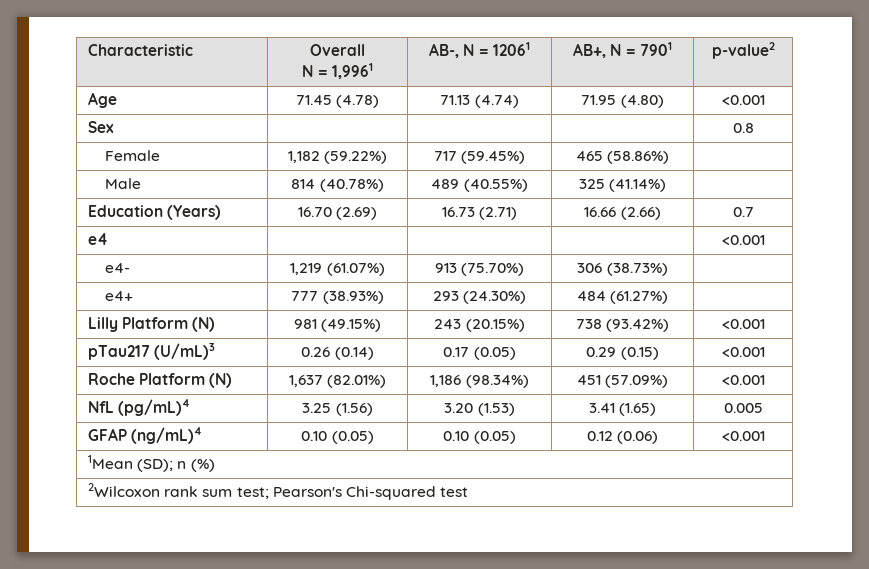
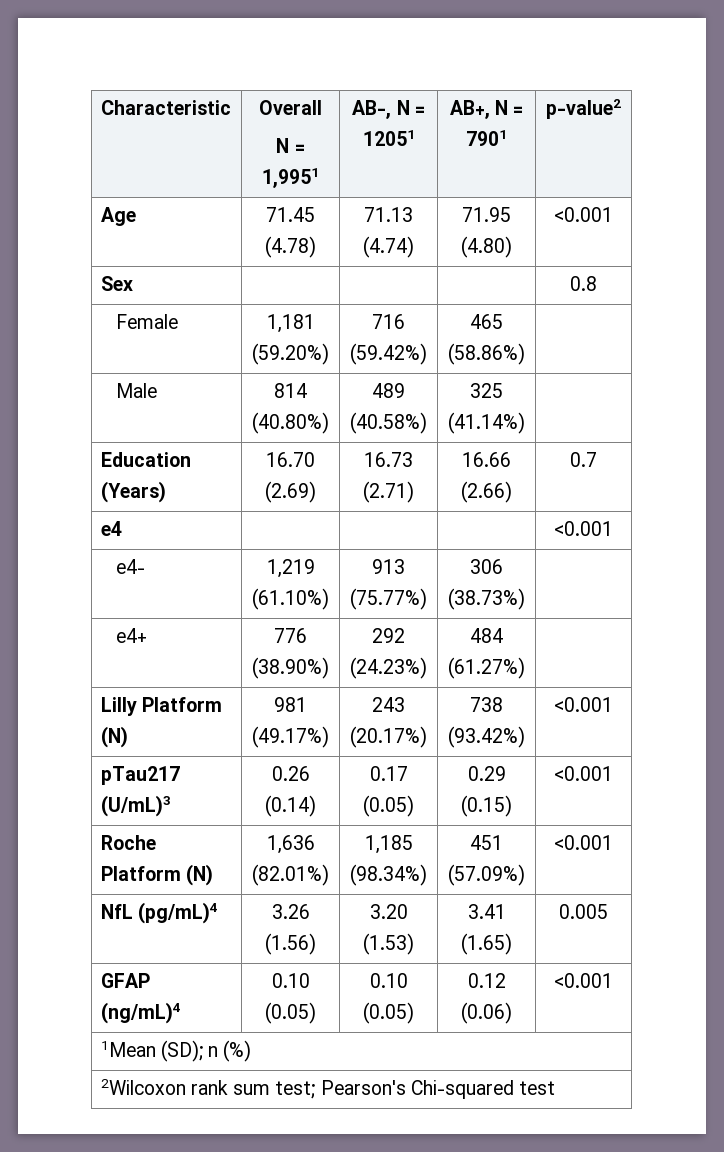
  Characteristic | Overall
- N = 1,9961 | AB-, N = 12061 | AB+, N = 7901 | p-value2
+ N = 1,9951 | AB-, N = 12051 | AB+, N = 7901 | p-value2
- Female | 1,182 (59.22%) | 717 (59.45%) | 465 (58.86%) |
+ Female | 1,181 (59.20%) | 716 (59.42%) | 465 (58.86%) |
- Male | 814 (40.78%) | 489 (40.55%) | 325 (41.14%) |
+ Male | 814 (40.80%) | 489 (40.58%) | 325 (41.14%) |
- e4- | 1,219 (61.07%) | 913 (75.70%) | 306 (38.73%) |
+ e4- | 1,219 (61.10%) | 913 (75.77%) | 306 (38.73%) |
- e4+ | 777 (38.93%) | 293 (24.30%) | 484 (61.27%) |
+ e4+ | 776 (38.90%) | 292 (24.23%) | 484 (61.27%) |
- Lilly Platform (N) | 981 (49.15%) | 243 (20.15%) | 738 (93.42%) | <0.001
+ Lilly Platform (N) | 981 (49.17%) | 243 (20.17%) | 738 (93.42%) | <0.001
- Roche Platform (N) | 1,637 (82.01%) | 1,186 (98.34%) | 451 (57.09%) | <0.001
+ Roche Platform (N) | 1,636 (82.01%) | 1,185 (98.34%) | 451 (57.09%) | <0.001
- NfL (pg/mL)4 | 3.25 (1.56) | 3.20 (1.53) | 3.41 (1.65) | 0.005
+ NfL (pg/mL)4 | 3.26 (1.56) | 3.20 (1.53) | 3.41 (1.65) | 0.005

